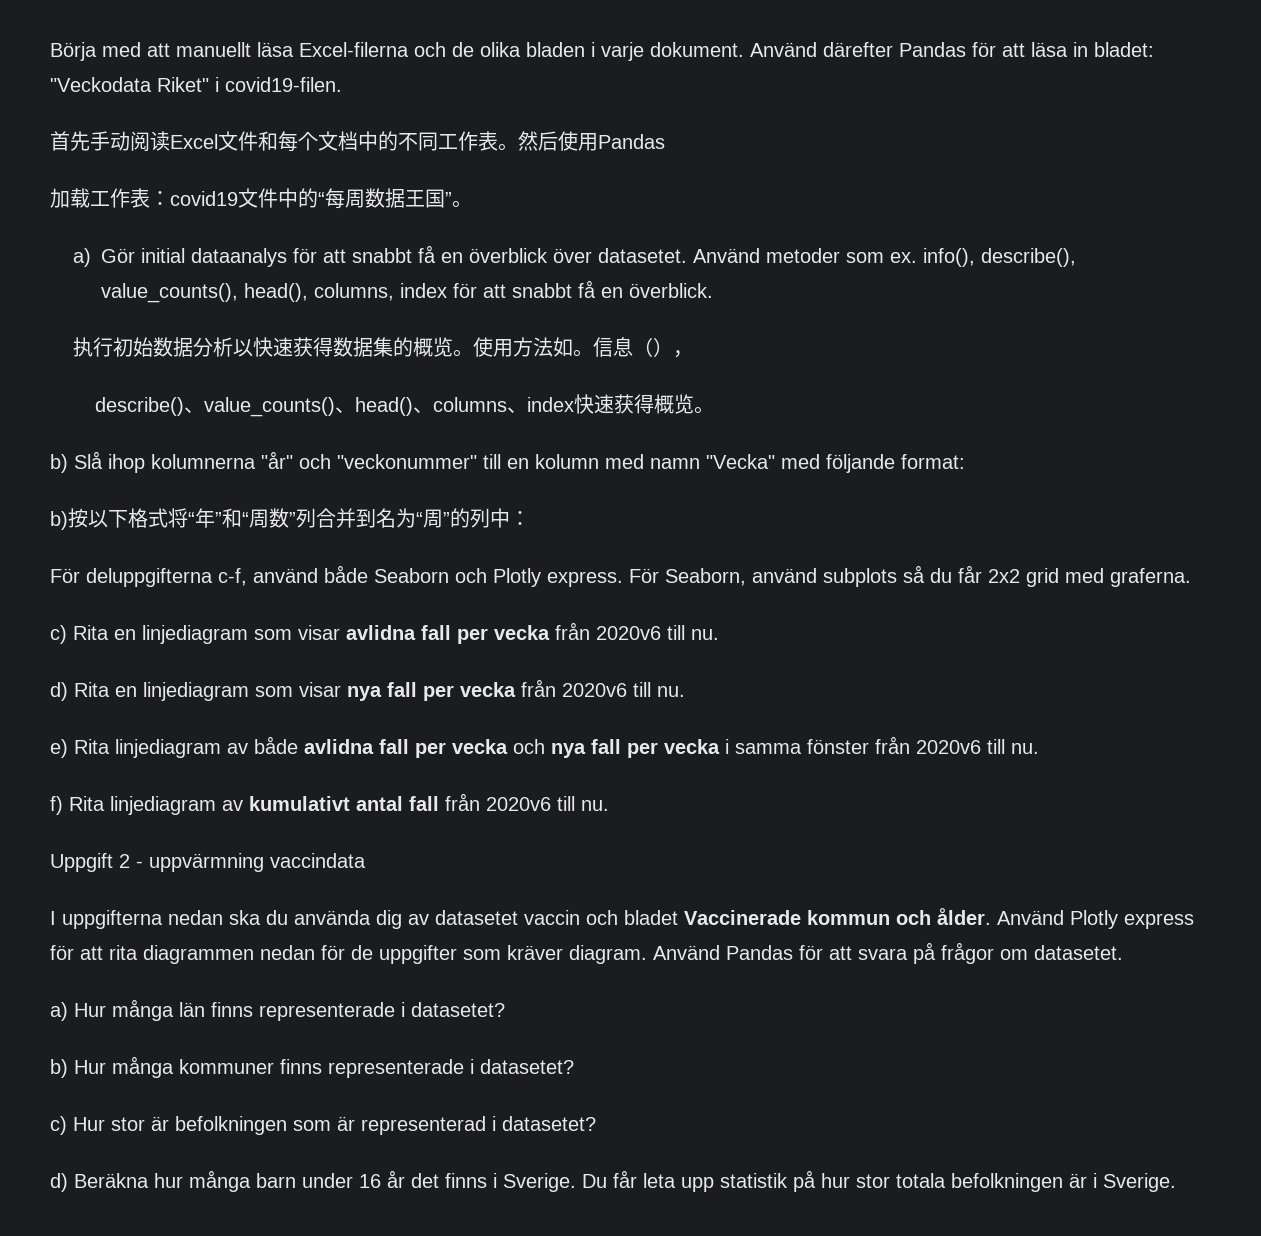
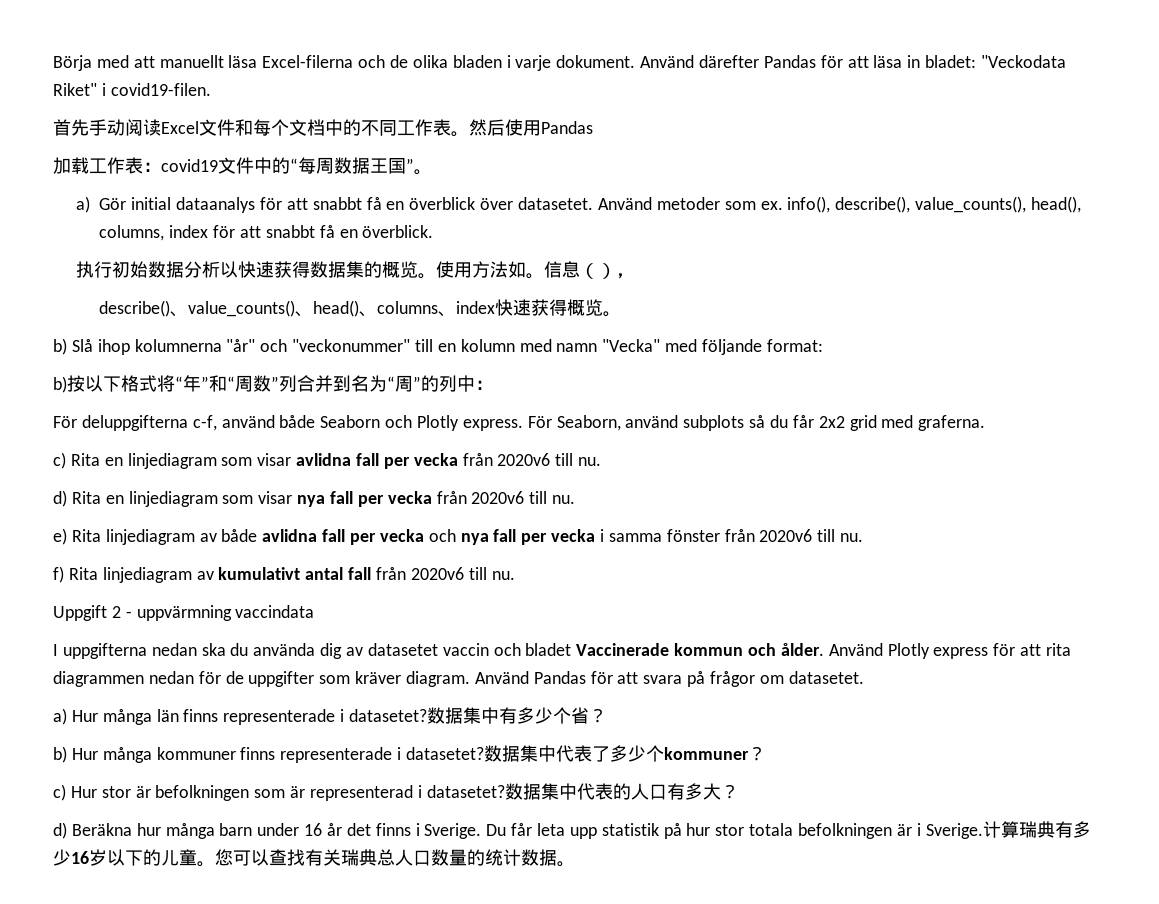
+ 数据集中有多少个省？
+ 数据集中代表了多少个kommuner？
+ 数据集中代表的人口有多大？
+ 计算瑞典有多少16岁以下的儿童。您可以查找有关瑞典总人口数量的统计数据。

